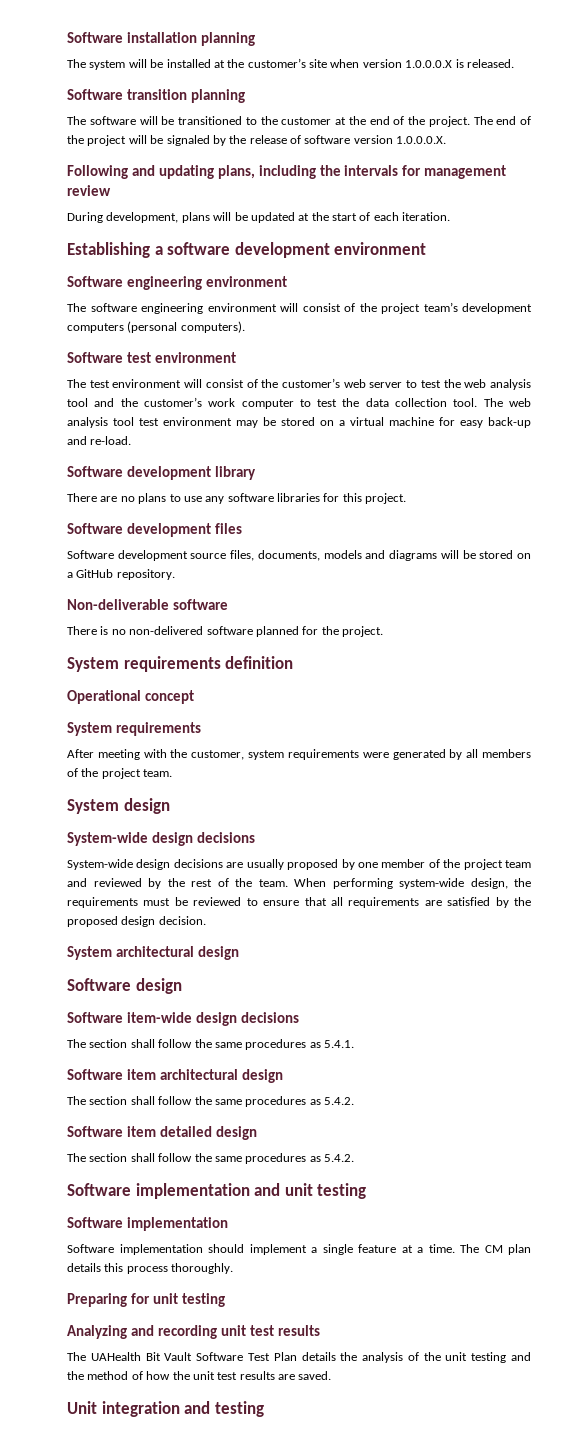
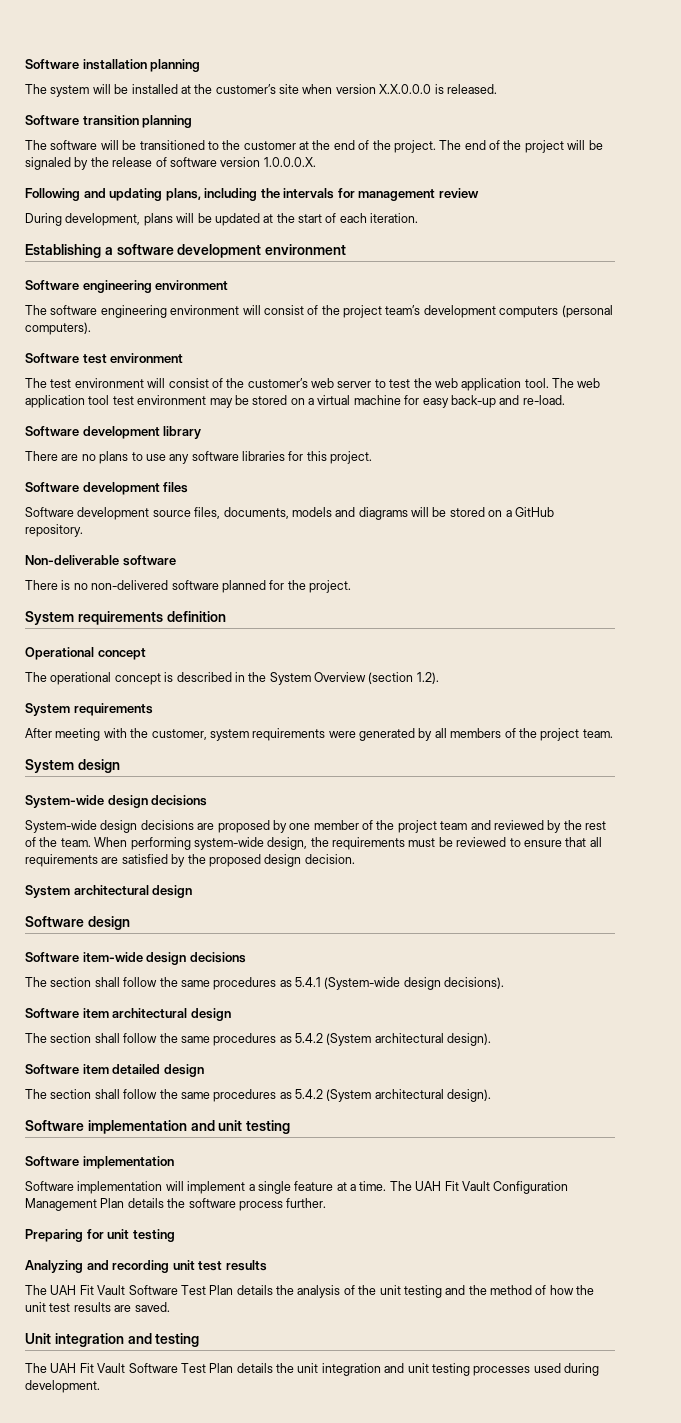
- The system will be installed at the customer’s site when version 1.0.0.0.X is released.
+ The system will be installed at the customer’s site when version X.X.0.0.0 is released.
- The test environment will consist of the customer’s web server to test the web analysis tool and the customer’s work computer to test the data collection tool.
+ The test environment will consist of the customer’s web server to test the web application tool.
- The web analysis tool test environment may be stored on a virtual machine for easy back-up and re-load.
+ The web application tool test environment may be stored on a virtual machine for easy back-up and re-load.
+ The operational concept is described in the System Overview (section 1.2).
- System-wide design decisions are usually proposed by one member of the project team and reviewed by the rest of the team.
+ System-wide design decisions are proposed by one member of the project team and reviewed by the rest of the team.
- The section shall follow the same procedures as 5.4.1.
+ The section shall follow the same procedures as 5.4.1 (System-wide design decisions).
  Software item architectural design
- The section shall follow the same procedures as 5.4.2.
+ The section shall follow the same procedures as 5.4.2 (System architectural design).
  Software item detailed design
- The section shall follow the same procedures as 5.4.2.
+ The section shall follow the same procedures as 5.4.2 (System architectural design).
- Software implementation should implement a single feature at a time.
+ Software implementation will implement a single feature at a time.
- The CM plan details this process thoroughly.
+ The UAH Fit Vault Configuration Management Plan details the software process further.
- The UAHealth Bit Vault Software Test Plan details the analysis of the unit testing and the method of how the unit test results are saved.
+ The UAH Fit Vault Software Test Plan details the analysis of the unit testing and the method of how the unit test results are saved.
+ The UAH Fit Vault Software Test Plan details the unit integration and unit testing processes used during development.

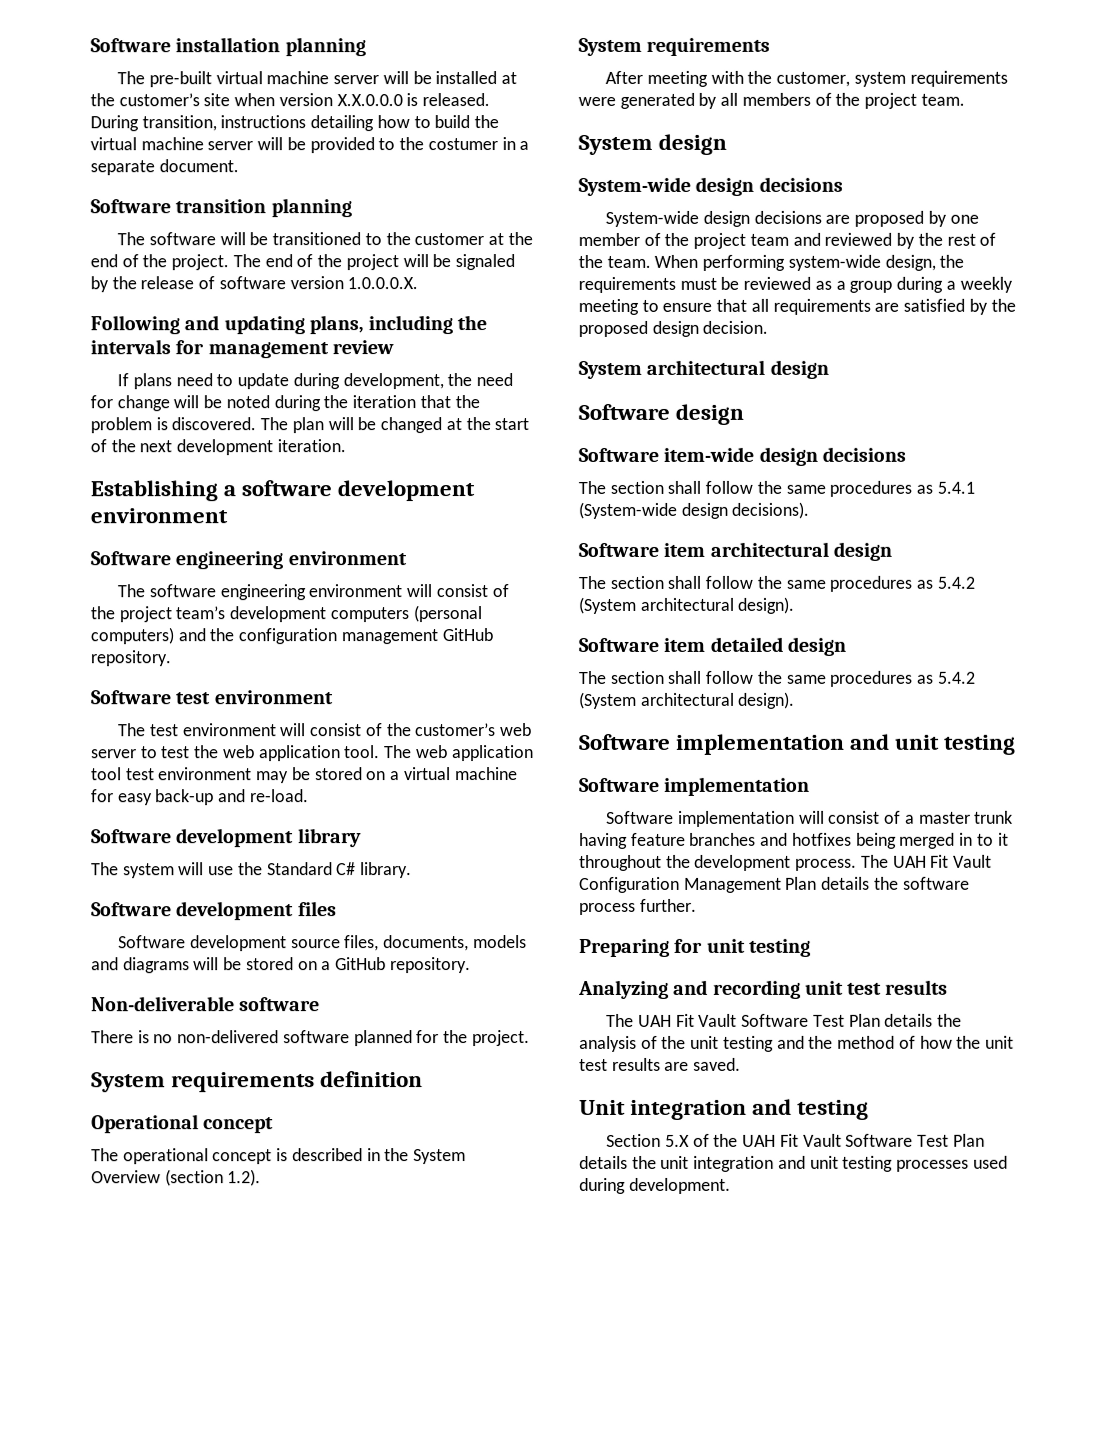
- The system will be installed at the customer’s site when version X.X.0.0.0 is released.
+ The pre-built virtual machine server will be installed at the customer’s site when version X.X.0.0.0 is released. During transition, instructions detailing how to build the virtual machine server will be provided to the costumer in a separate document.
- During development, plans will be updated at the start of each iteration.
+ If plans need to update during development, the need for change will be noted during the iteration that the problem is discovered. The plan will be changed at the start of the next development iteration.
- The software engineering environment will consist of the project team’s development computers (personal computers).
+ The software engineering environment will consist of the project team’s development computers (personal computers) and the configuration management GitHub repository.
- There are no plans to use any software libraries for this project.
+ The system will use the Standard C# library.
- When performing system-wide design, the requirements must be reviewed to ensure that all requirements are satisfied by the proposed design decision.
+ When performing system-wide design, the requirements must be reviewed as a group during a weekly meeting to ensure that all requirements are satisfied by the proposed design decision.
- Software implementation will implement a single feature at a time.
+ Software implementation will consist of a master trunk having feature branches and hotfixes being merged in to it throughout the development process.
- The UAH Fit Vault Software Test Plan details the unit integration and unit testing processes used during development.
+ Section 5.X of the UAH Fit Vault Software Test Plan details the unit integration and unit testing processes used during development.

